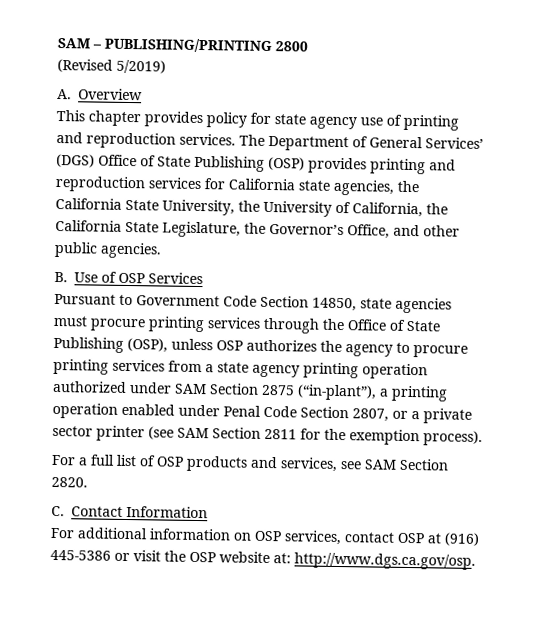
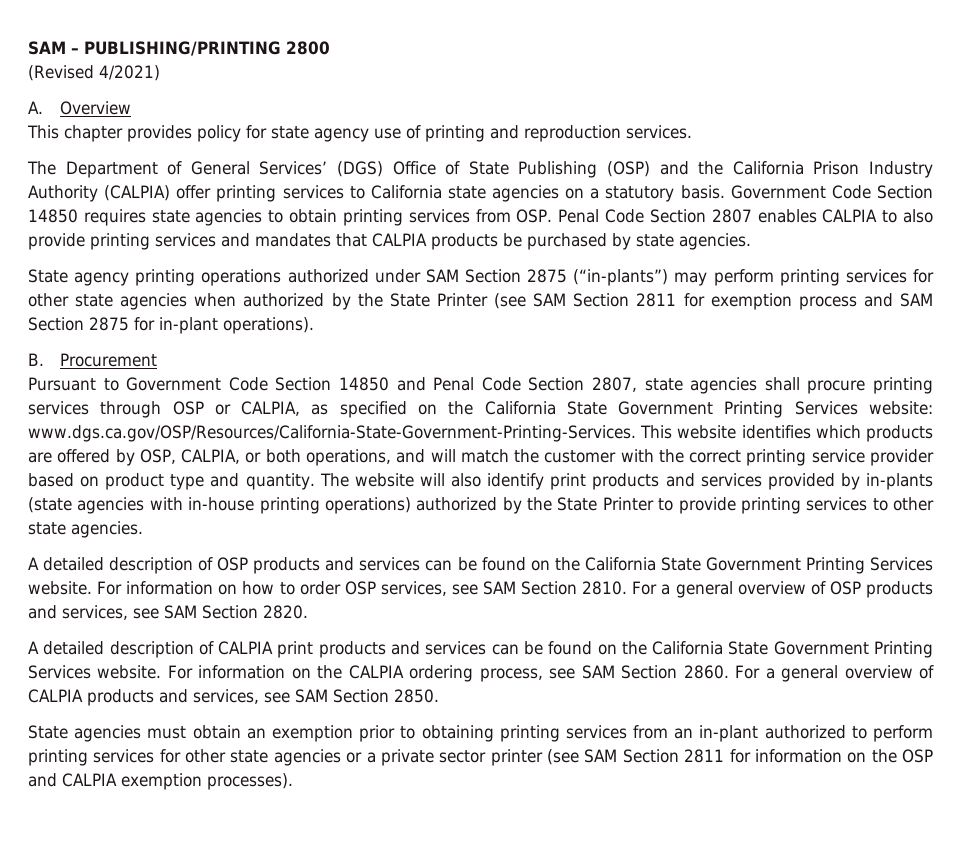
- (Revised 5/2019)
+ (Revised 4/2021)
- This chapter provides policy for state agency use of printing and reproduction services. The Department of General Services’ (DGS) Office of State Publishing (OSP) provides printing and reproduction services for California state agencies, the California State University, the University of California, the California State Legislature, the Governor’s Office, and other public agencies.
- B. Use of OSP Services
+ This chapter provides policy for state agency use of printing and reproduction services.
+ The Department of General Services’ (DGS) Office of State Publishing (OSP) and the California Prison Industry Authority (CALPIA) offer printing services to California state agencies on a statutory basis. Government Code Section 14850 requires state agencies to obtain printing services from OSP. Penal Code Section 2807 enables CALPIA to also provide printing services and mandates that CALPIA products be purchased by state agencies.
+ State agency printing operations authorized under SAM Section 2875 (“in-plants”) may perform printing services for other state agencies when authorized by the State Printer (see SAM Section 2811 for exemption process and SAM Section 2875 for in-plant operations).
+ B. Procurement
- Pursuant to Government Code Section 14850, state agencies must procure printing services through the Office of State Publishing (OSP), unless OSP authorizes the agency to procure printing services from a state agency printing operation authorized under SAM Section 2875 (“in-plant”), a printing operation enabled under Penal Code Section 2807, or a private sector printer (see SAM Section 2811 for the exemption process).
- For a full list of OSP products and services, see SAM Section 2820.
- C. Contact Information
- For additional information on OSP services, contact OSP at (916) 445-5386 or visit the OSP website at: http://www.dgs.ca.gov/osp.
+ Pursuant to Government Code Section 14850 and Penal Code Section 2807, state agencies shall procure printing services through OSP or CALPIA, as specified on the California State Government Printing Services website: www.dgs.ca.gov/OSP/Resources/California-State-Government-Printing-Services. This website identifies which products are offered by OSP, CALPIA, or both operations, and will match the customer with the correct printing service provider based on product type and quantity. The website will also identify print products and services provided by in-plants (state agencies with in-house printing operations) authorized by the State Printer to provide printing services to other state agencies.
+ A detailed description of OSP products and services can be found on the California State Government Printing Services website. For information on how to order OSP services, see SAM Section 2810. For a general overview of OSP products and services, see SAM Section 2820.
+ A detailed description of CALPIA print products and services can be found on the California State Government Printing Services website. For information on the CALPIA ordering process, see SAM Section 2860. For a general overview of CALPIA products and services, see SAM Section 2850.
+ State agencies must obtain an exemption prior to obtaining printing services from an in-plant authorized to perform printing services for other state agencies or a private sector printer (see SAM Section 2811 for information on the OSP and CALPIA exemption processes).

